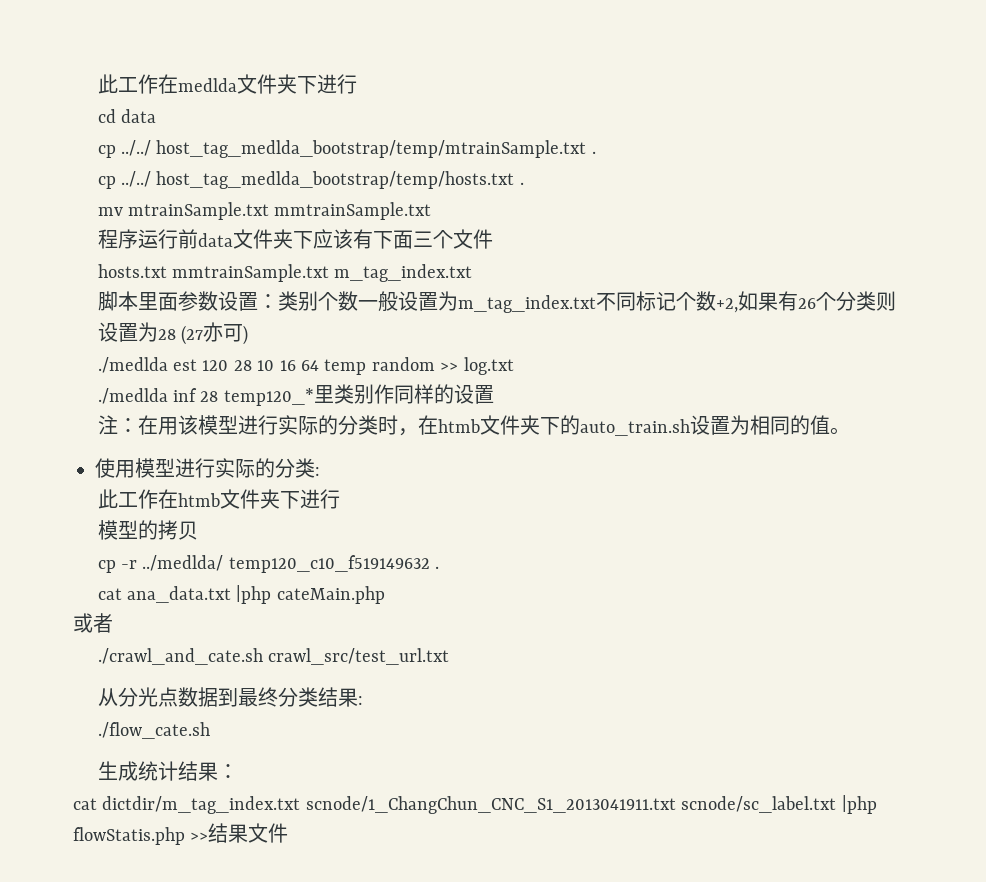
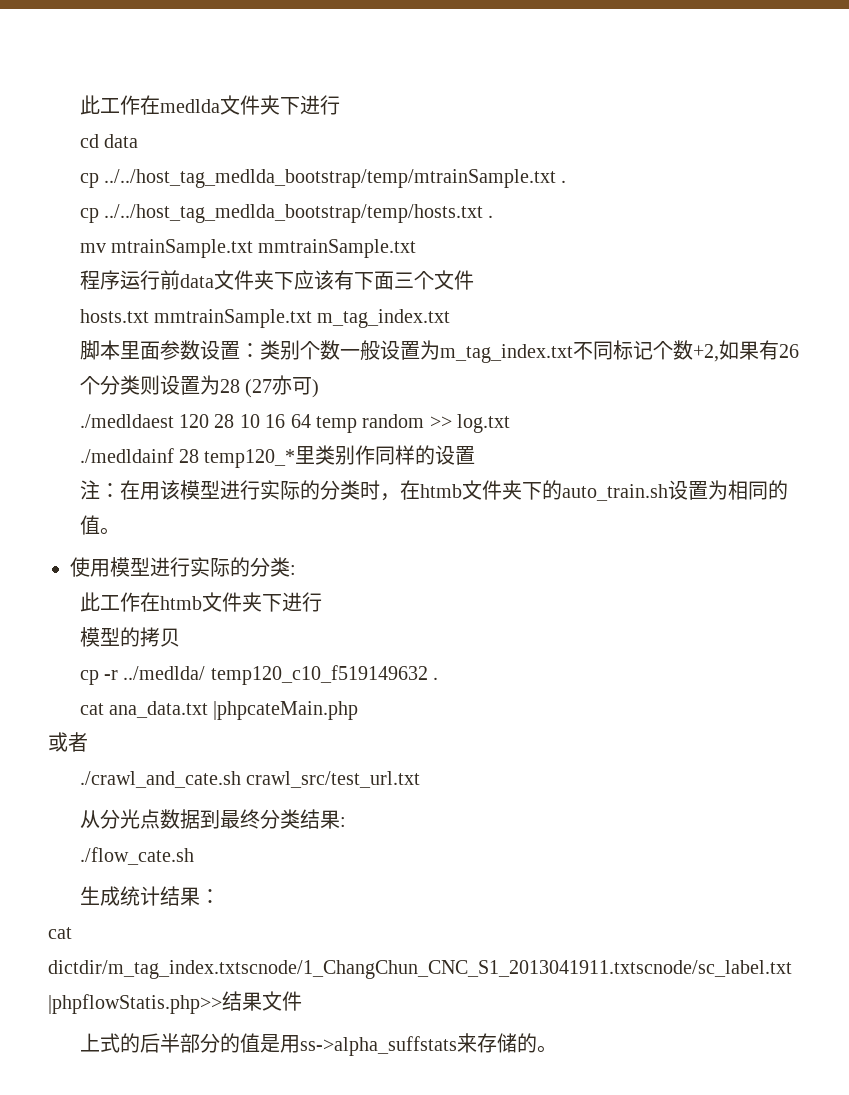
- cp ../../ host_tag_medlda_bootstrap/temp/mtrainSample.txt .
+ cp ../../host_tag_medlda_bootstrap/temp/mtrainSample.txt .
- cp ../../ host_tag_medlda_bootstrap/temp/hosts.txt .
+ cp ../../host_tag_medlda_bootstrap/temp/hosts.txt .
- ./medlda est 120 28 10 16 64 temp random >> log.txt
+ ./medldaest 120 28 10 16 64 temp random >> log.txt
- ./medlda inf 28 temp120_*里类别作同样的设置
+ ./medldainf 28 temp120_*里类别作同样的设置
- cat ana_data.txt |php cateMain.php
+ cat ana_data.txt |phpcateMain.php
- cat dictdir/m_tag_index.txt scnode/1_ChangChun_CNC_S1_2013041911.txt scnode/sc_label.txt |php flowStatis.php >>结果文件
+ cat dictdir/m_tag_index.txtscnode/1_ChangChun_CNC_S1_2013041911.txtscnode/sc_label.txt |phpflowStatis.php>>结果文件
+ 上式的后半部分的值是用ss->alpha_suffstats来存储的。

